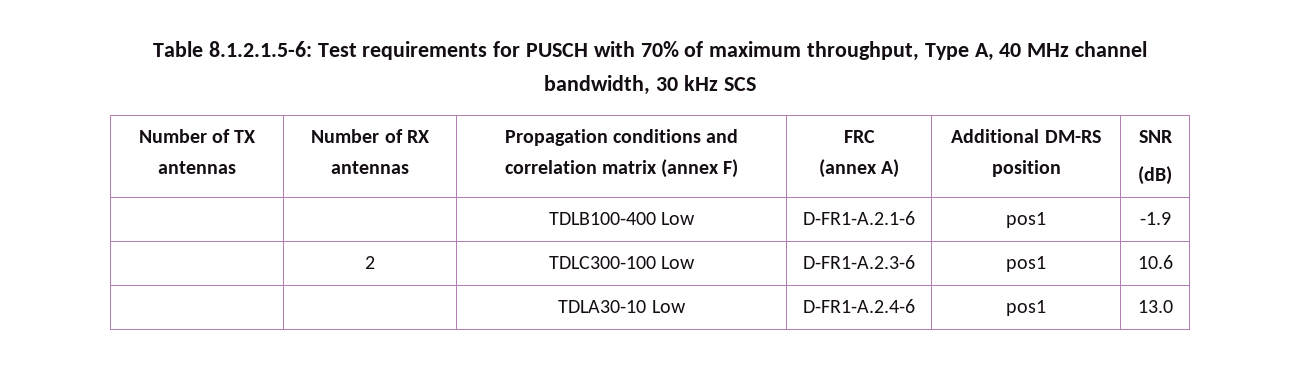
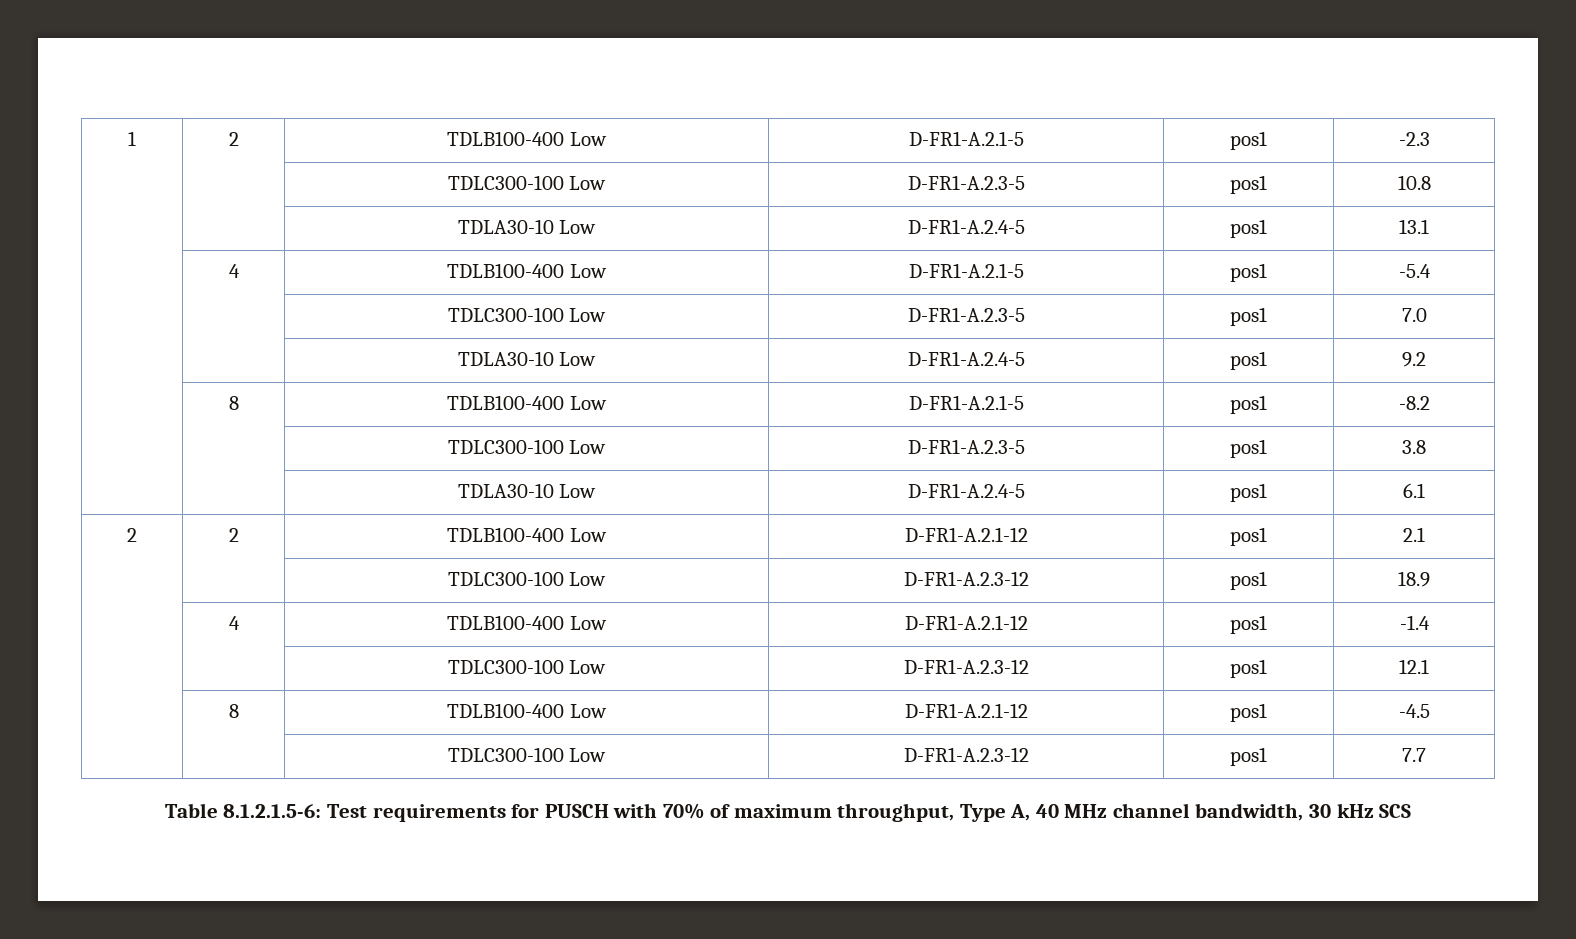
+ 1 | 2 | TDLB100-400 Low | D-FR1-A.2.1-5 | pos1 | -2.3
+ | | TDLC300-100 Low | D-FR1-A.2.3-5 | pos1 | 10.8
+ | | TDLA30-10 Low | D-FR1-A.2.4-5 | pos1 | 13.1
+ | 4 | TDLB100-400 Low | D-FR1-A.2.1-5 | pos1 | -5.4
+ | | TDLC300-100 Low | D-FR1-A.2.3-5 | pos1 | 7.0
+ | | TDLA30-10 Low | D-FR1-A.2.4-5 | pos1 | 9.2
+ | 8 | TDLB100-400 Low | D-FR1-A.2.1-5 | pos1 | -8.2
+ | | TDLC300-100 Low | D-FR1-A.2.3-5 | pos1 | 3.8
+ | | TDLA30-10 Low | D-FR1-A.2.4-5 | pos1 | 6.1
+ 2 | 2 | TDLB100-400 Low | D-FR1-A.2.1-12 | pos1 | 2.1
+ | | TDLC300-100 Low | D-FR1-A.2.3-12 | pos1 | 18.9
+ | 4 | TDLB100-400 Low | D-FR1-A.2.1-12 | pos1 | -1.4
+ | | TDLC300-100 Low | D-FR1-A.2.3-12 | pos1 | 12.1
+ | 8 | TDLB100-400 Low | D-FR1-A.2.1-12 | pos1 | -4.5
+ | | TDLC300-100 Low | D-FR1-A.2.3-12 | pos1 | 7.7
- Number of TX antennas | Number of RX antennas | Propagation conditions and correlation matrix (annex F) | FRC
- (annex A) | Additional DM-RS position | SNR
- (dB)
- | | TDLB100-400 Low | D-FR1-A.2.1-6 | pos1 | -1.9
- | 2 | TDLC300-100 Low | D-FR1-A.2.3-6 | pos1 | 10.6
- | | TDLA30-10 Low | D-FR1-A.2.4-6 | pos1 | 13.0

